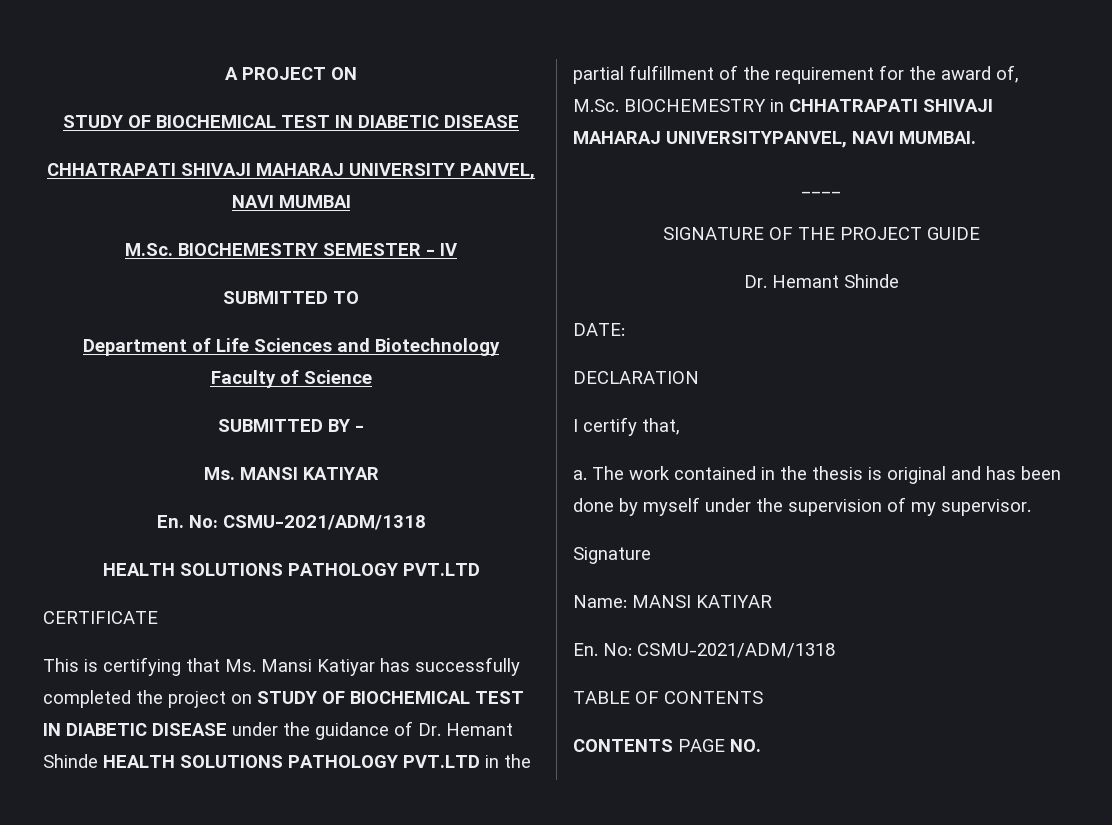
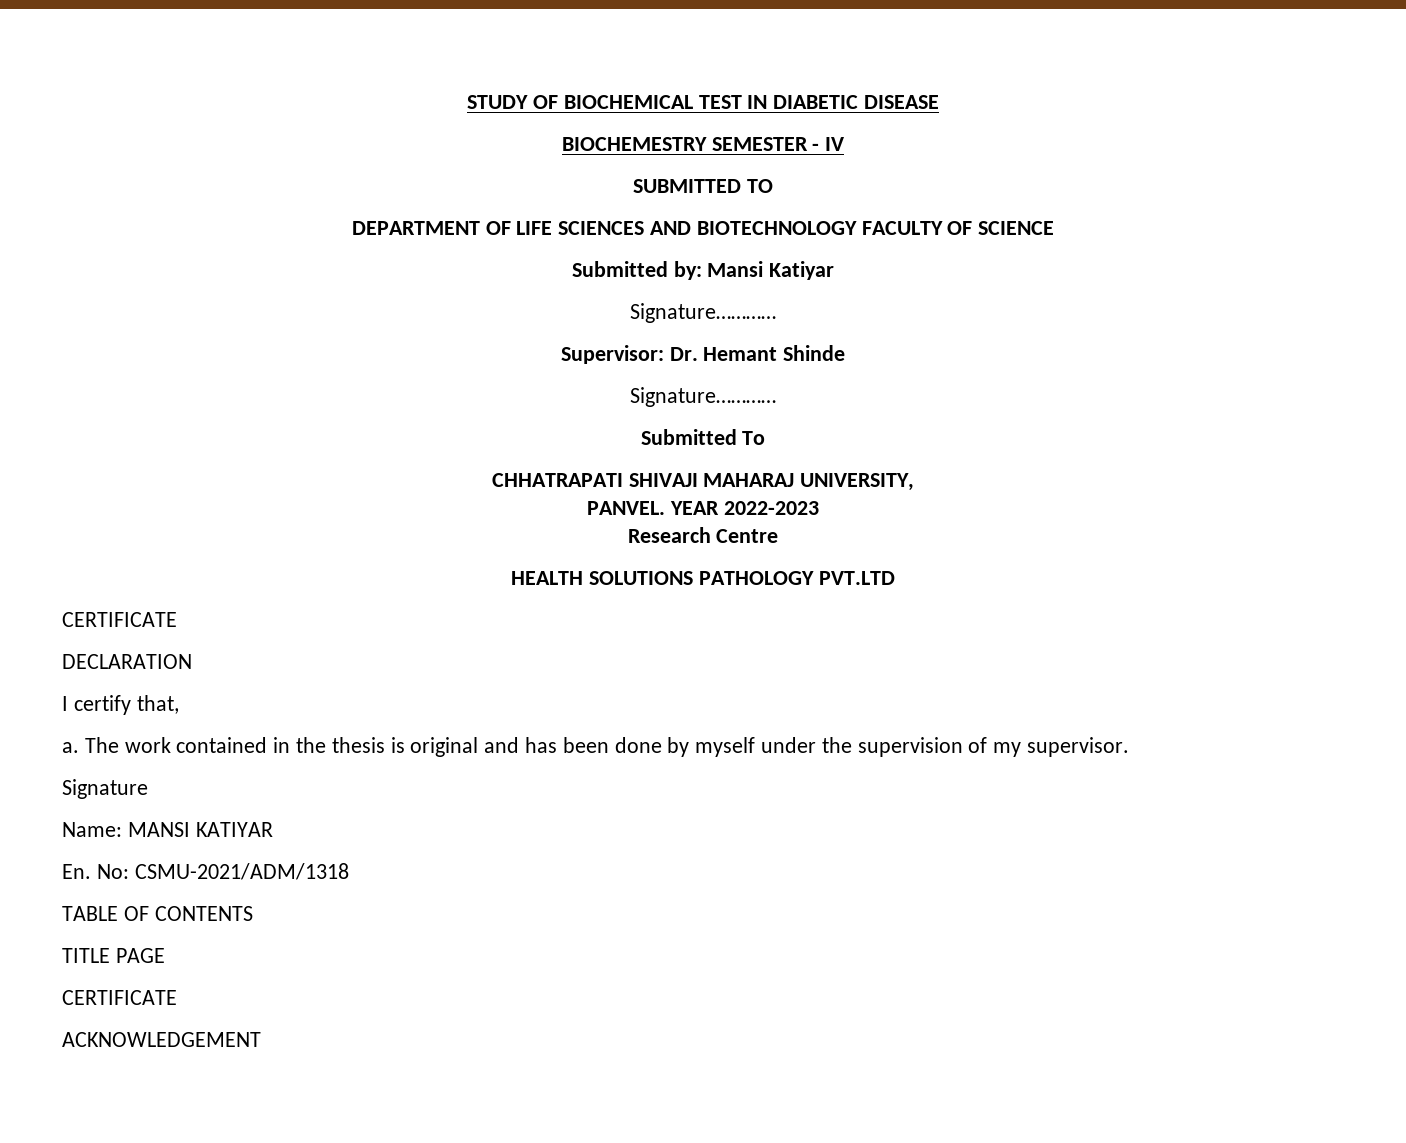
- A PROJECT ON
- CHHATRAPATI SHIVAJI MAHARAJ UNIVERSITY PANVEL, NAVI MUMBAI
- M.Sc. BIOCHEMESTRY SEMESTER - IV
+ BIOCHEMESTRY SEMESTER - IV
- Department of Life Sciences and Biotechnology
- Faculty of Science
- SUBMITTED BY -
- Ms. MANSI KATIYAR
- En. No: CSMU-2021/ADM/1318
+ DEPARTMENT OF LIFE SCIENCES AND BIOTECHNOLOGY FACULTY OF SCIENCE
+ Submitted by: Mansi Katiyar
+ Signature…………
+ Supervisor: Dr. Hemant Shinde
+ Signature…………
+ Submitted To
+ CHHATRAPATI SHIVAJI MAHARAJ UNIVERSITY,
+ PANVEL. YEAR 2022-2023
+ Research Centre
- This is certifying that Ms. Mansi Katiyar has successfully completed the project on STUDY OF BIOCHEMICAL TEST IN DIABETIC DISEASE under the guidance of Dr. Hemant Shinde HEALTH SOLUTIONS PATHOLOGY PVT.LTD in the partial fulfillment of the requirement for the award of, M.Sc. BIOCHEMESTRY in CHHATRAPATI SHIVAJI MAHARAJ UNIVERSITYPANVEL, NAVI MUMBAI.
- ____
- SIGNATURE OF THE PROJECT GUIDE
- Dr. Hemant Shinde
- DATE:
- CONTENTS PAGE NO.
+ TITLE PAGE
+ CERTIFICATE
+ ACKNOWLEDGEMENT

